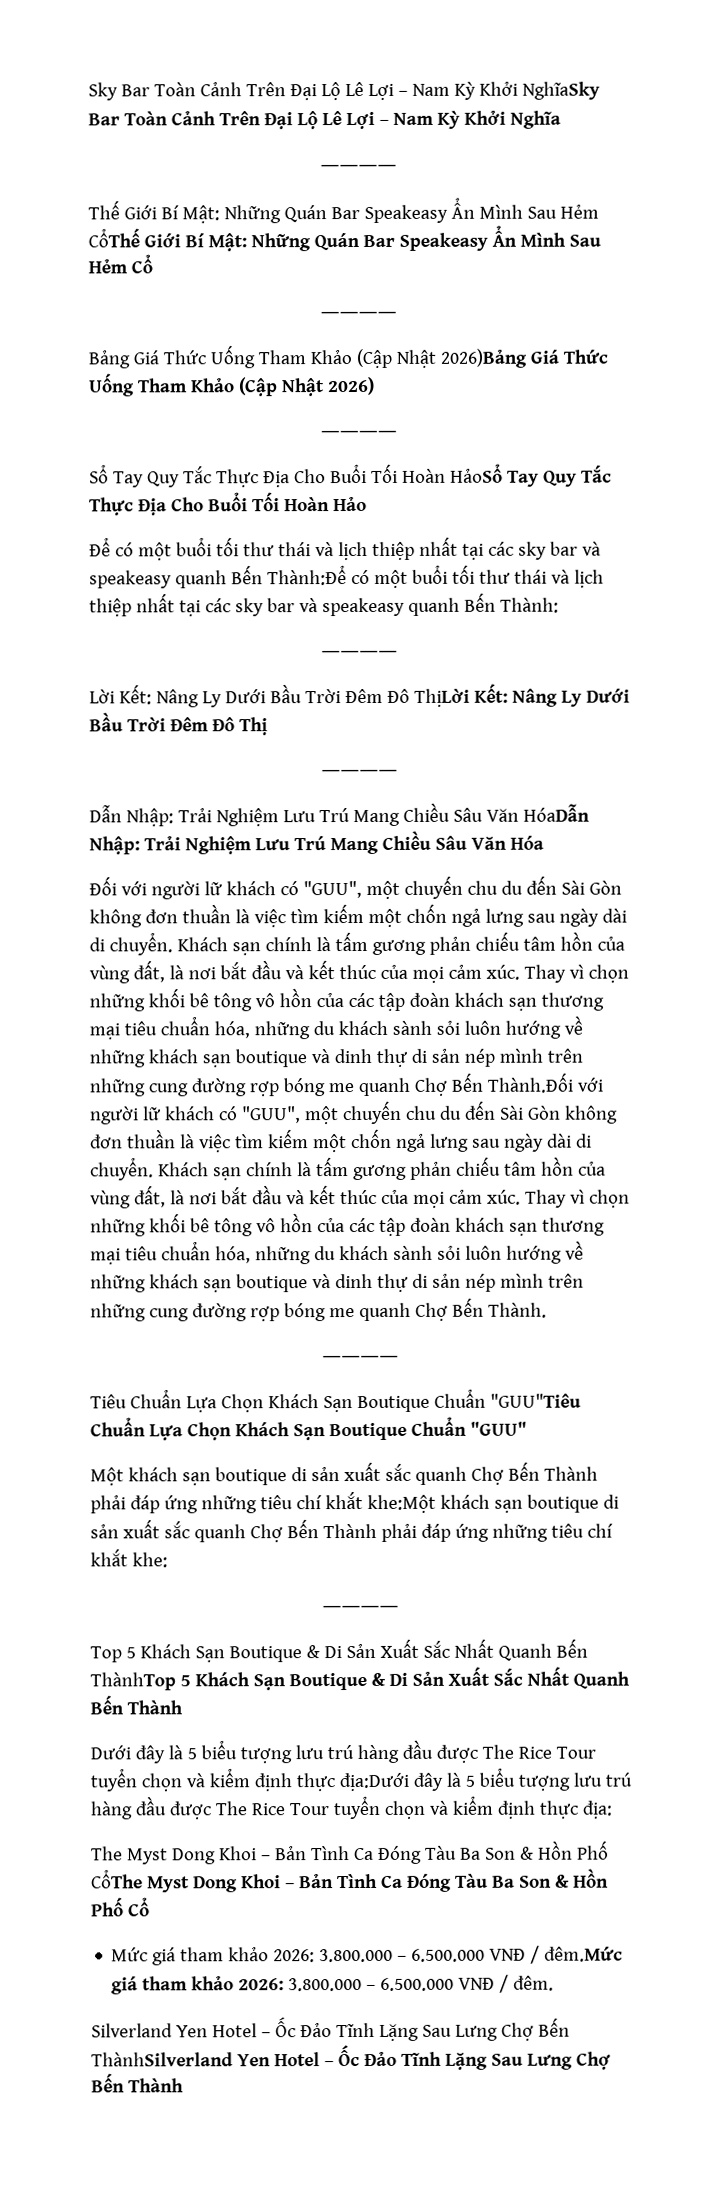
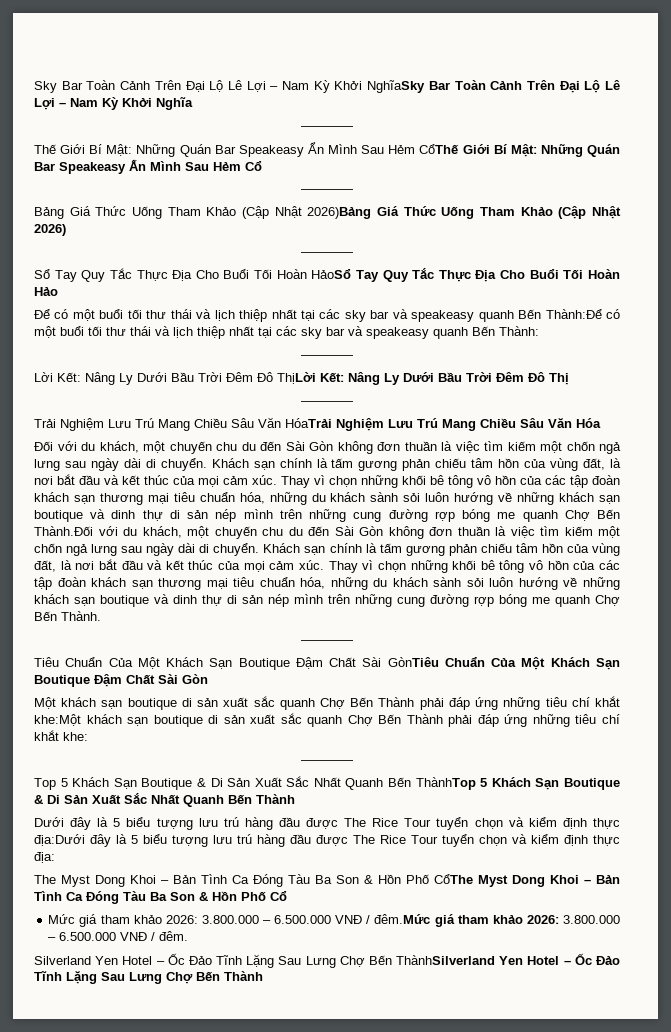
- Dẫn Nhập: Trải Nghiệm Lưu Trú Mang Chiều Sâu Văn HóaDẫn Nhập: Trải Nghiệm Lưu Trú Mang Chiều Sâu Văn Hóa
+ Trải Nghiệm Lưu Trú Mang Chiều Sâu Văn HóaTrải Nghiệm Lưu Trú Mang Chiều Sâu Văn Hóa
- Đối với người lữ khách có "GUU", một chuyến chu du đến Sài Gòn không đơn thuần là việc tìm kiếm một chốn ngả lưng sau ngày dài di chuyển.
+ Đối với du khách, một chuyến chu du đến Sài Gòn không đơn thuần là việc tìm kiếm một chốn ngả lưng sau ngày dài di chuyển.
- Thay vì chọn những khối bê tông vô hồn của các tập đoàn khách sạn thương mại tiêu chuẩn hóa, những du khách sành sỏi luôn hướng về những khách sạn boutique và dinh thự di sản nép mình trên những cung đường rợp bóng me quanh Chợ Bến Thành.Đối với người lữ khách có "GUU", một chuyến chu du đến Sài Gòn không đơn thuần là việc tìm kiếm một chốn ngả lưng sau ngày dài di chuyển.
+ Thay vì chọn những khối bê tông vô hồn của các tập đoàn khách sạn thương mại tiêu chuẩn hóa, những du khách sành sỏi luôn hướng về những khách sạn boutique và dinh thự di sản nép mình trên những cung đường rợp bóng me quanh Chợ Bến Thành.Đối với du khách, một chuyến chu du đến Sài Gòn không đơn thuần là việc tìm kiếm một chốn ngả lưng sau ngày dài di chuyển.
- Tiêu Chuẩn Lựa Chọn Khách Sạn Boutique Chuẩn "GUU"Tiêu Chuẩn Lựa Chọn Khách Sạn Boutique Chuẩn "GUU"
+ Tiêu Chuẩn Của Một Khách Sạn Boutique Đậm Chất Sài GònTiêu Chuẩn Của Một Khách Sạn Boutique Đậm Chất Sài Gòn

